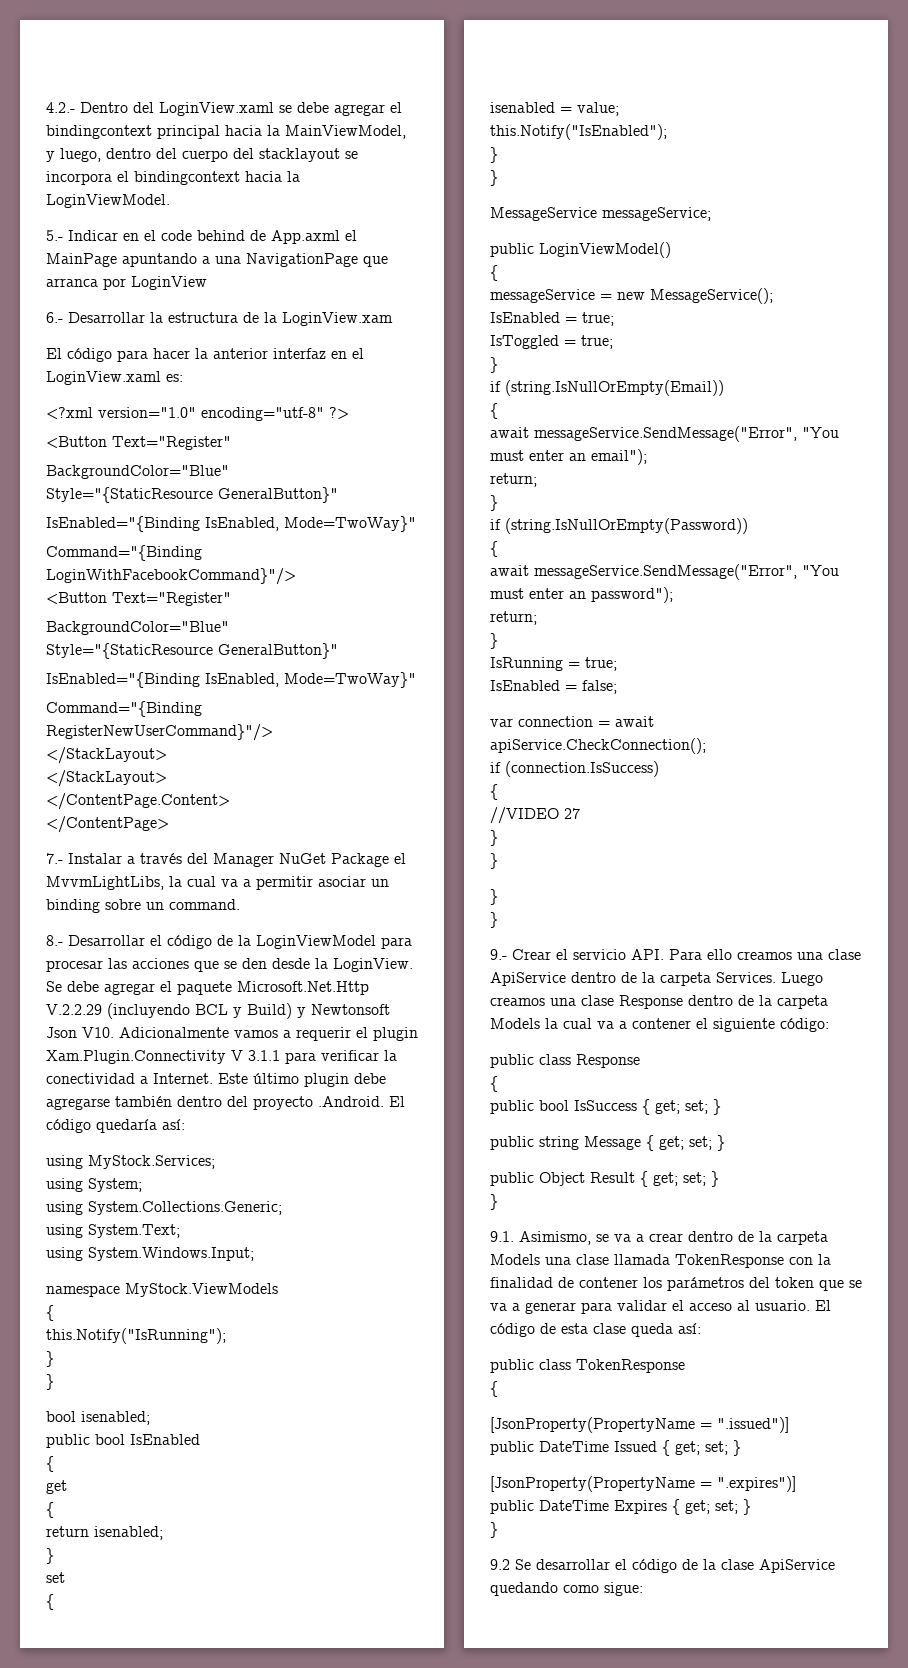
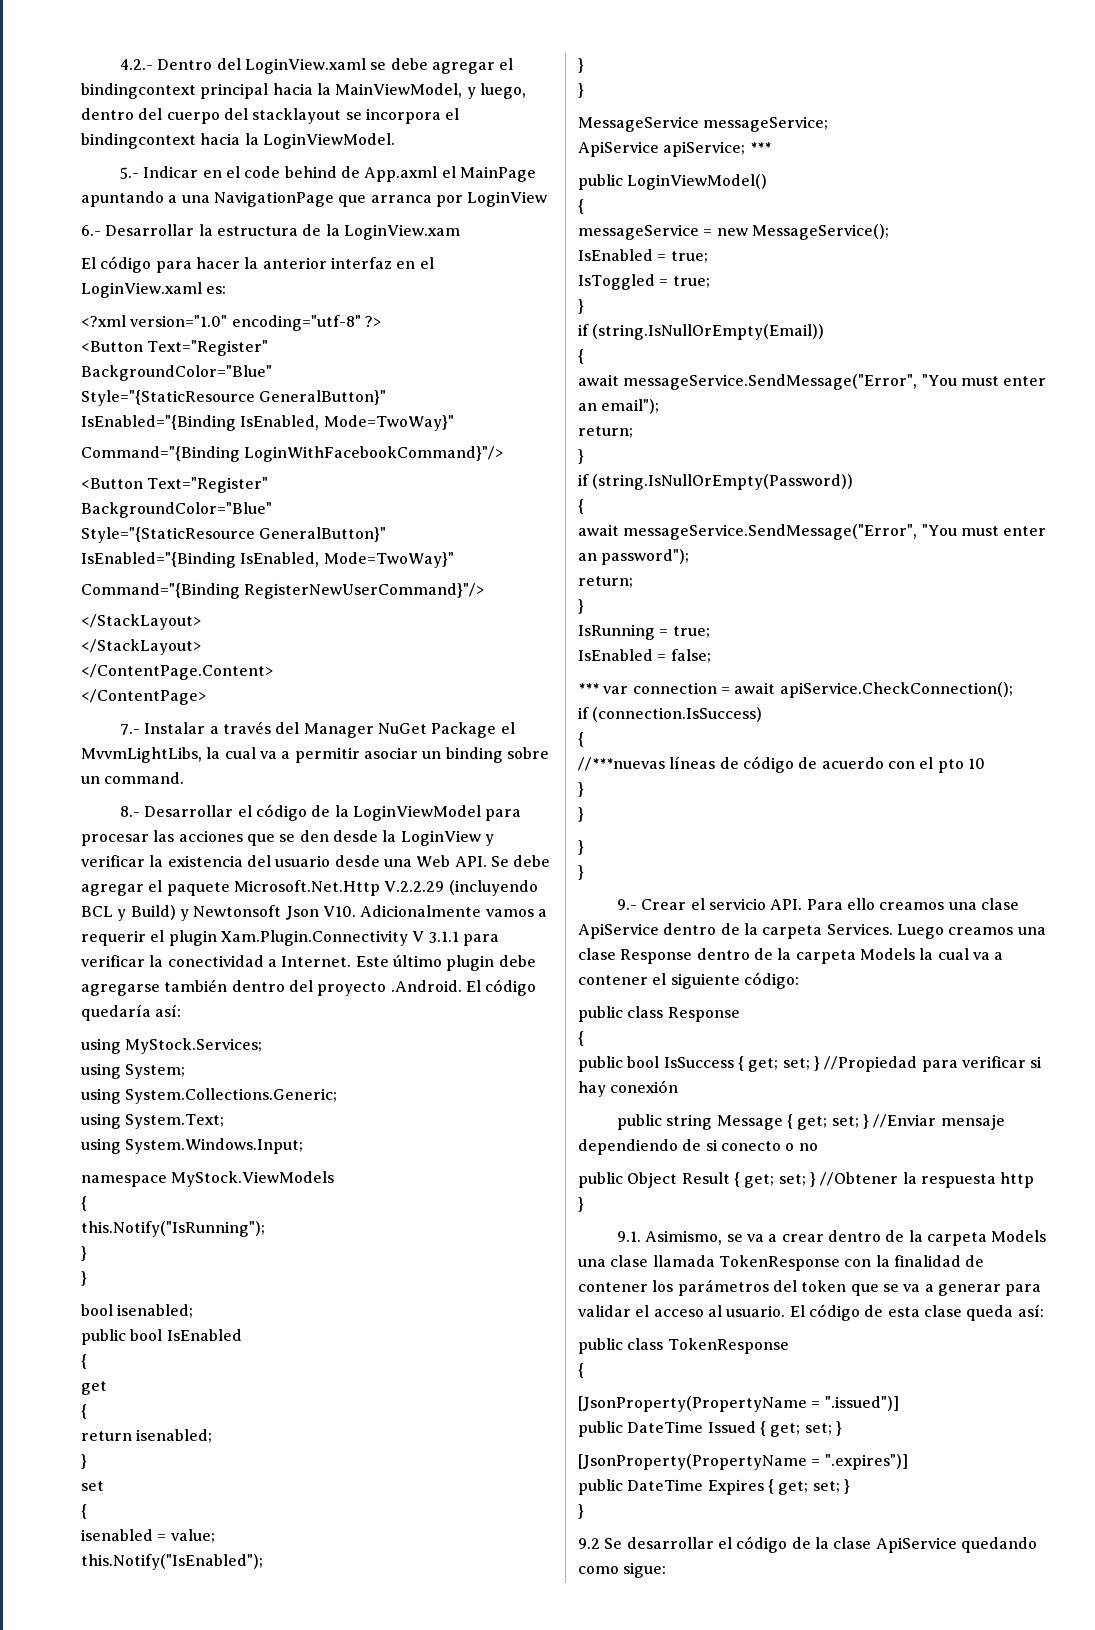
- 8.- Desarrollar el código de la LoginViewModel para procesar las acciones que se den desde la LoginView. Se debe agregar el paquete Microsoft.Net.Http V.2.2.29 (incluyendo BCL y Build) y Newtonsoft Json V10. Adicionalmente vamos a requerir el plugin Xam.Plugin.Connectivity V 3.1.1 para verificar la conectividad a Internet.
+ 8.- Desarrollar el código de la LoginViewModel para procesar las acciones que se den desde la LoginView y verificar la existencia del usuario desde una Web API. Se debe agregar el paquete Microsoft.Net.Http V.2.2.29 (incluyendo BCL y Build) y Newtonsoft Json V10. Adicionalmente vamos a requerir el plugin Xam.Plugin.Connectivity V 3.1.1 para verificar la conectividad a Internet.
+ ApiService apiService; ***
- var connection = await apiService.CheckConnection();
+ *** var connection = await apiService.CheckConnection();
- //VIDEO 27
+ //***nuevas líneas de código de acuerdo con el pto 10
- public bool IsSuccess { get; set; }
+ public bool IsSuccess { get; set; } //Propiedad para verificar si hay conexión
- public string Message { get; set; }
+ public string Message { get; set; } //Enviar mensaje dependiendo de si conecto o no
- public Object Result { get; set; }
+ public Object Result { get; set; } //Obtener la respuesta http

